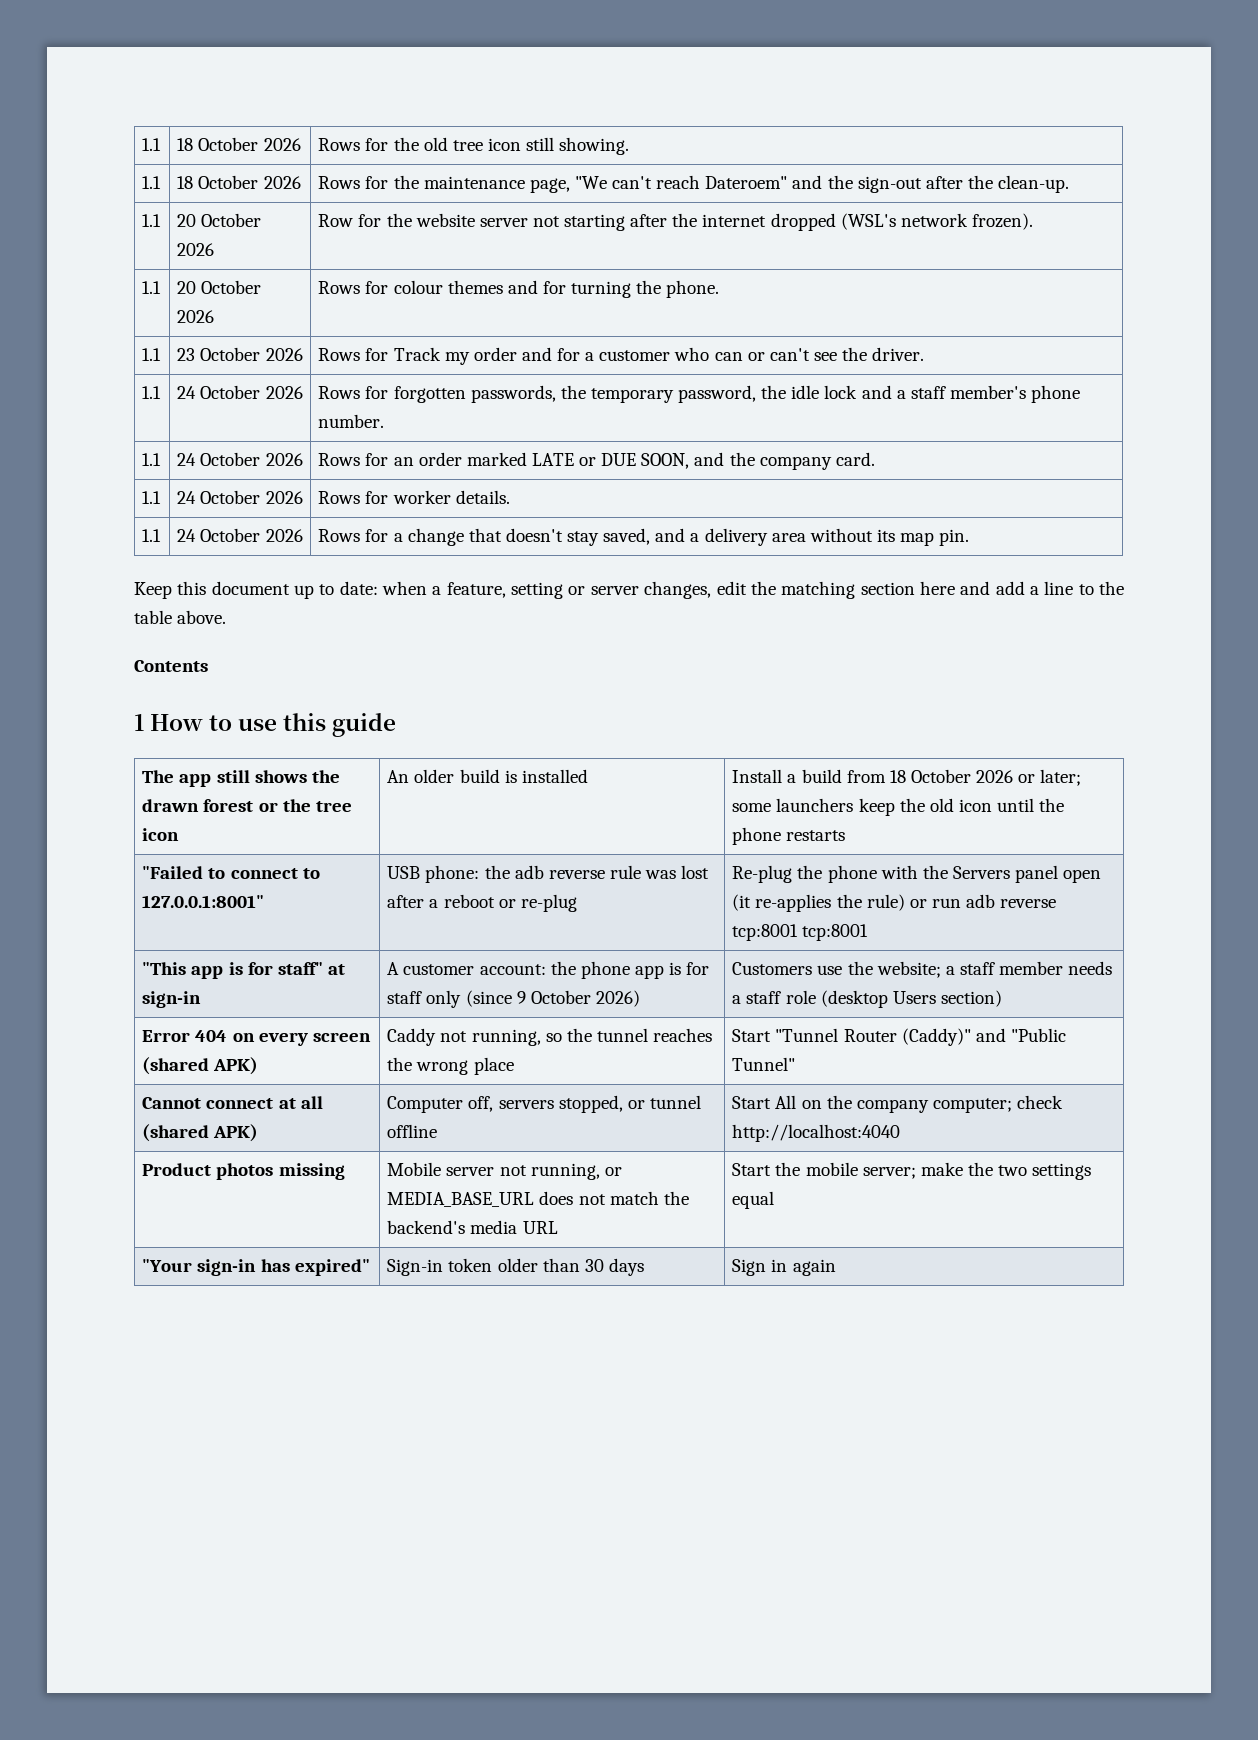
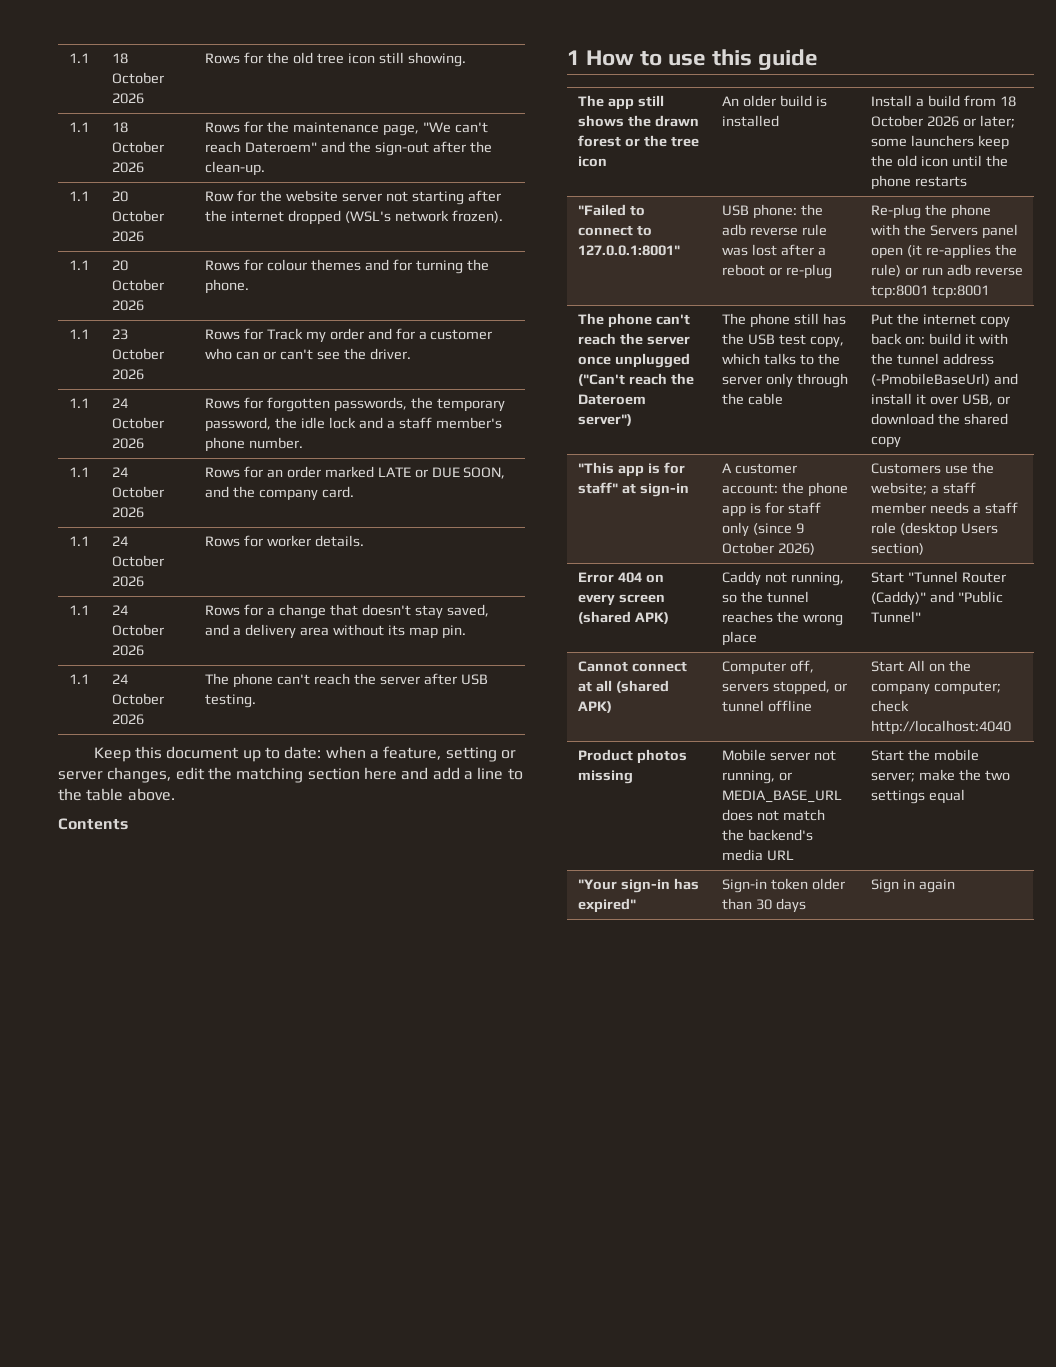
+ 1.1 | 24 October 2026 | The phone can't reach the server after USB testing.
+ The phone can't reach the server once unplugged ("Can't reach the Dateroem server") | The phone still has the USB test copy, which talks to the server only through the cable | Put the internet copy back on: build it with the tunnel address (-PmobileBaseUrl) and install it over USB, or download the shared copy

